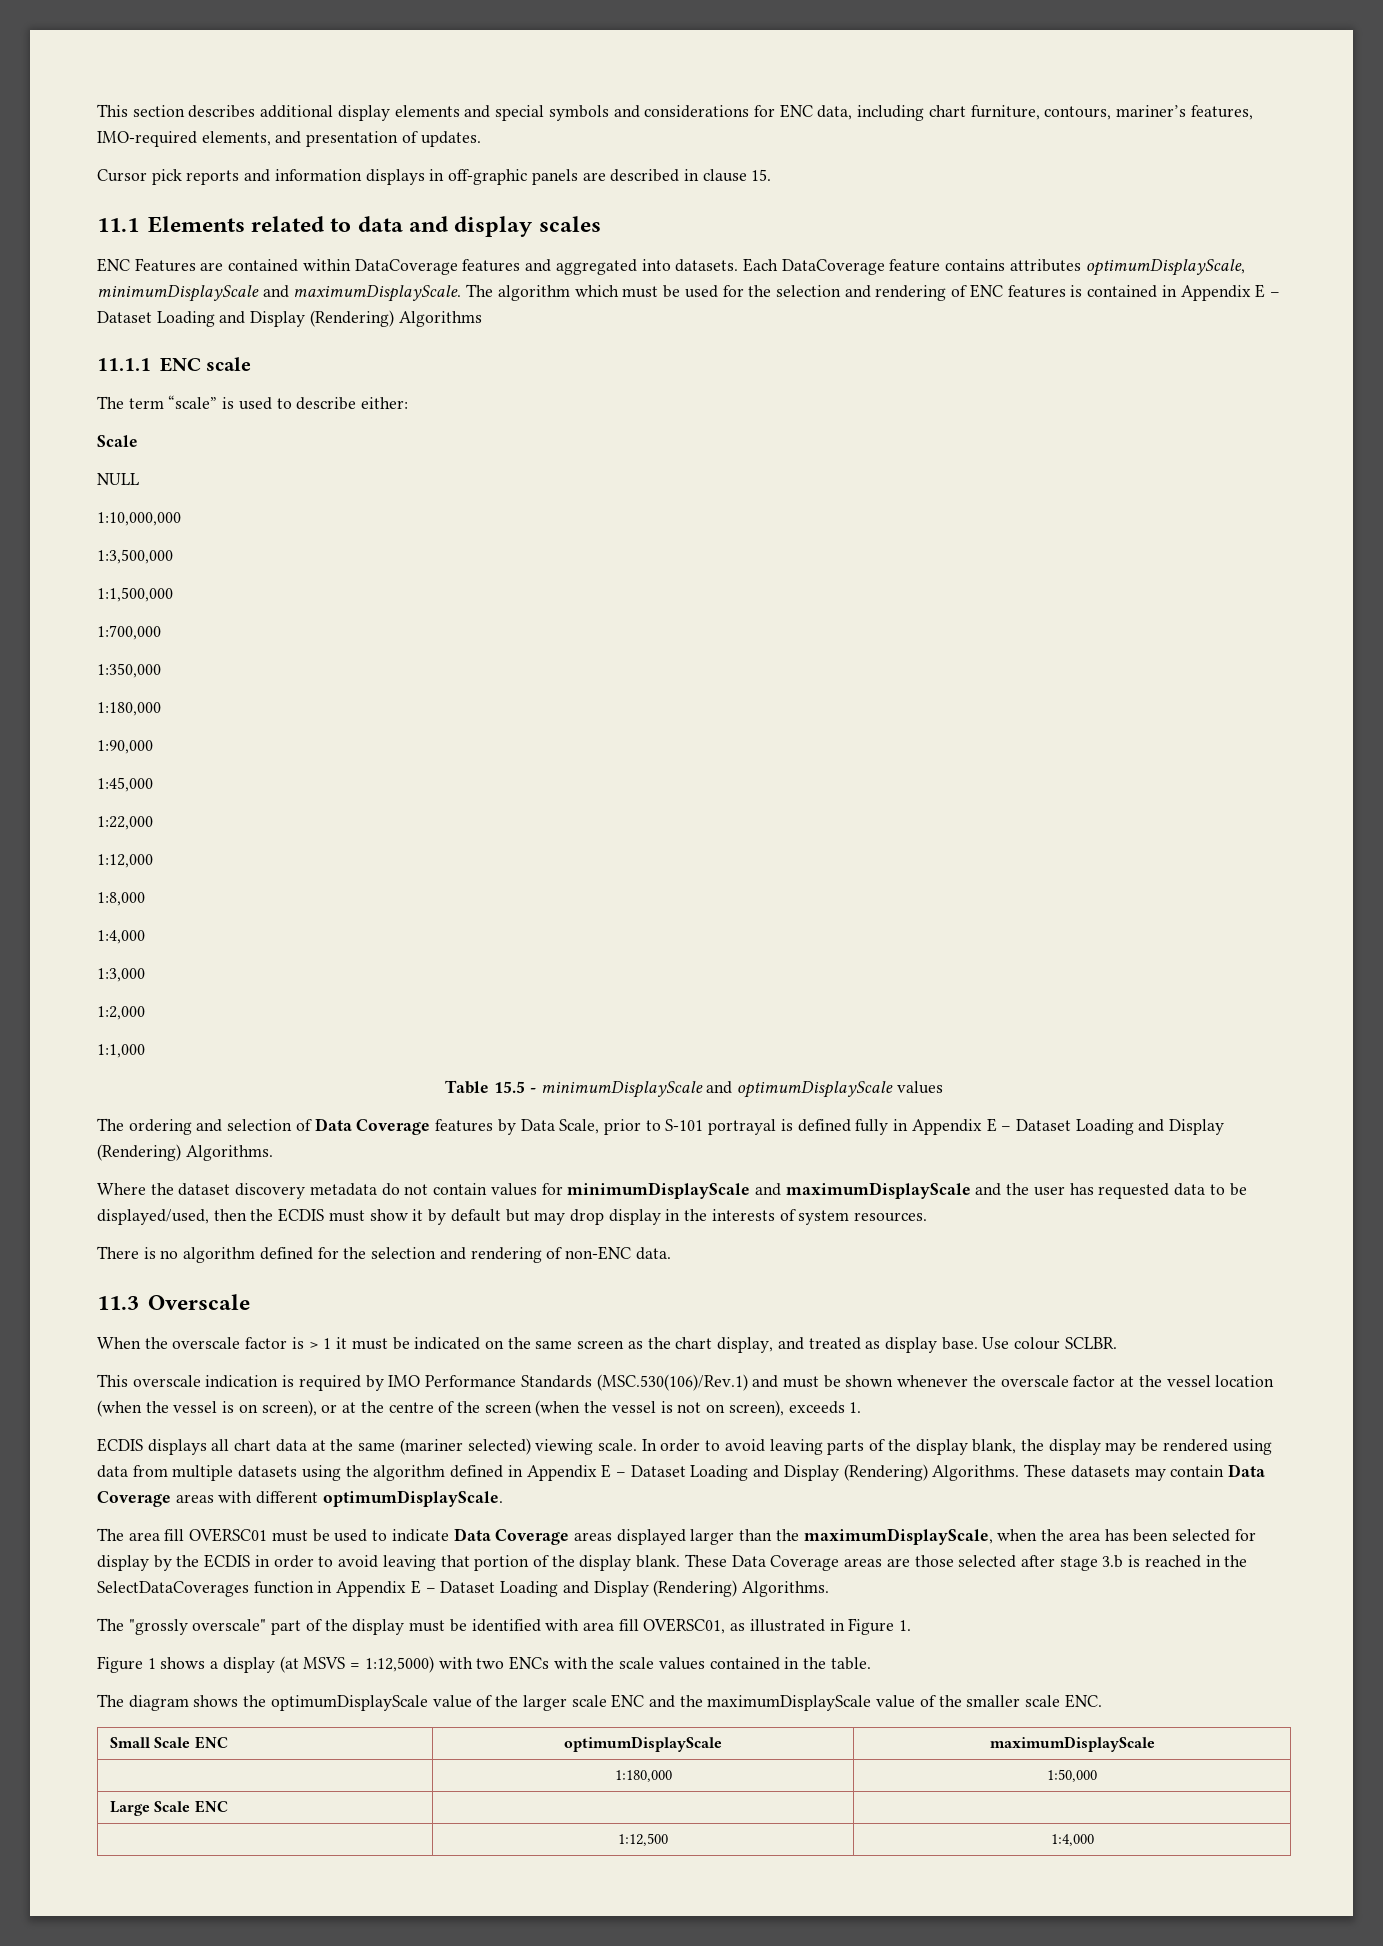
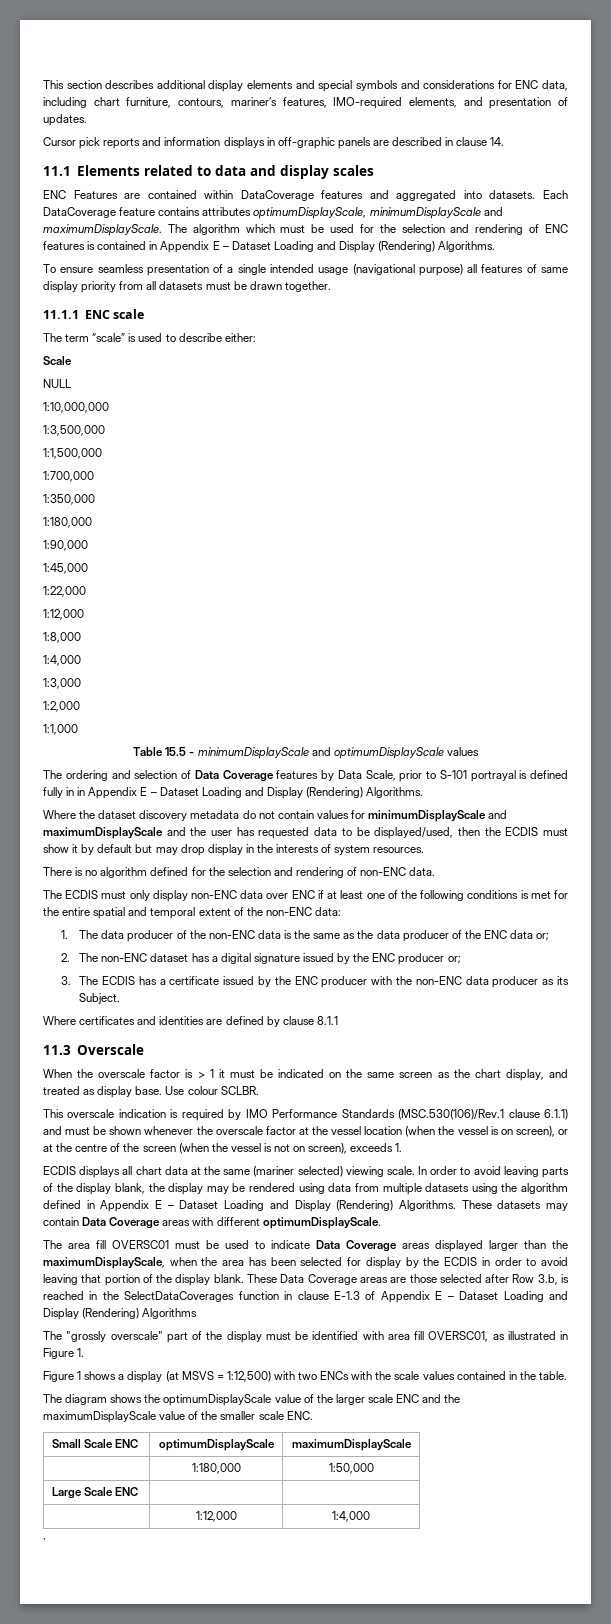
- Cursor pick reports and information displays in off-graphic panels are described in clause 15.
+ Cursor pick reports and information displays in off-graphic panels are described in clause 14.
- The algorithm which must be used for the selection and rendering of ENC features is contained in Appendix E – Dataset Loading and Display (Rendering) Algorithms
+ The algorithm which must be used for the selection and rendering of ENC features is contained in Appendix E – Dataset Loading and Display (Rendering) Algorithms.
+ To ensure seamless presentation of a single intended usage (navigational purpose) all features of same display priority from all datasets must be drawn together.
- The ordering and selection of Data Coverage features by Data Scale, prior to S-101 portrayal is defined fully in Appendix E – Dataset Loading and Display (Rendering) Algorithms.
+ The ordering and selection of Data Coverage features by Data Scale, prior to S-101 portrayal is defined fully in in Appendix E – Dataset Loading and Display (Rendering) Algorithms.
+ The ECDIS must only display non-ENC data over ENC if at least one of the following conditions is met for the entire spatial and temporal extent of the non-ENC data:
+ 1. The data producer of the non-ENC data is the same as the data producer of the ENC data or;
+ 2. The non-ENC dataset has a digital signature issued by the ENC producer or;
+ 3. The ECDIS has a certificate issued by the ENC producer with the non-ENC data producer as its Subject.
+ Where certificates and identities are defined by clause 8.1.1
- This overscale indication is required by IMO Performance Standards (MSC.530(106)/Rev.1) and must be shown whenever the overscale factor at the vessel location (when the vessel is on screen), or at the centre of the screen (when the vessel is not on screen), exceeds 1.
+ This overscale indication is required by IMO Performance Standards (MSC.530(106)/Rev.1 clause 6.1.1) and must be shown whenever the overscale factor at the vessel location (when the vessel is on screen), or at the centre of the screen (when the vessel is not on screen), exceeds 1.
- These Data Coverage areas are those selected after stage 3.b is reached in the SelectDataCoverages function in Appendix E – Dataset Loading and Display (Rendering) Algorithms.
+ These Data Coverage areas are those selected after Row 3.b, is reached in the SelectDataCoverages function in clause E-1.3 of Appendix E – Dataset Loading and Display (Rendering) Algorithms
- Figure 1 shows a display (at MSVS = 1:12,5000) with two ENCs with the scale values contained in the table.
+ Figure 1 shows a display (at MSVS = 1:12,500) with two ENCs with the scale values contained in the table.
- | 1:12,500 | 1:4,000
+ | 1:12,000 | 1:4,000
+ `

